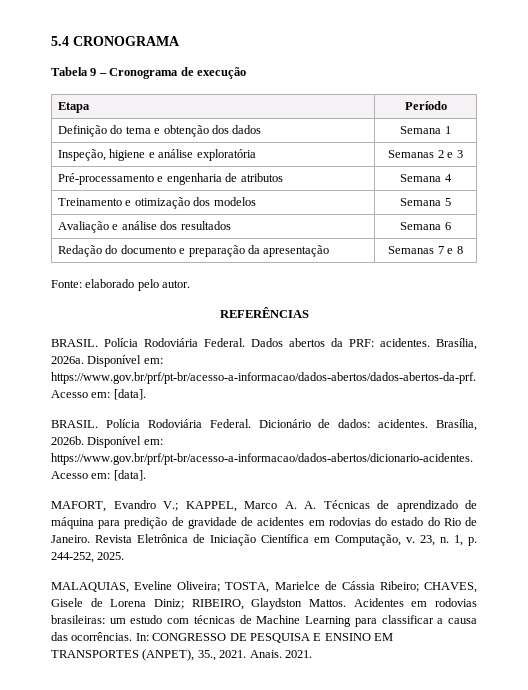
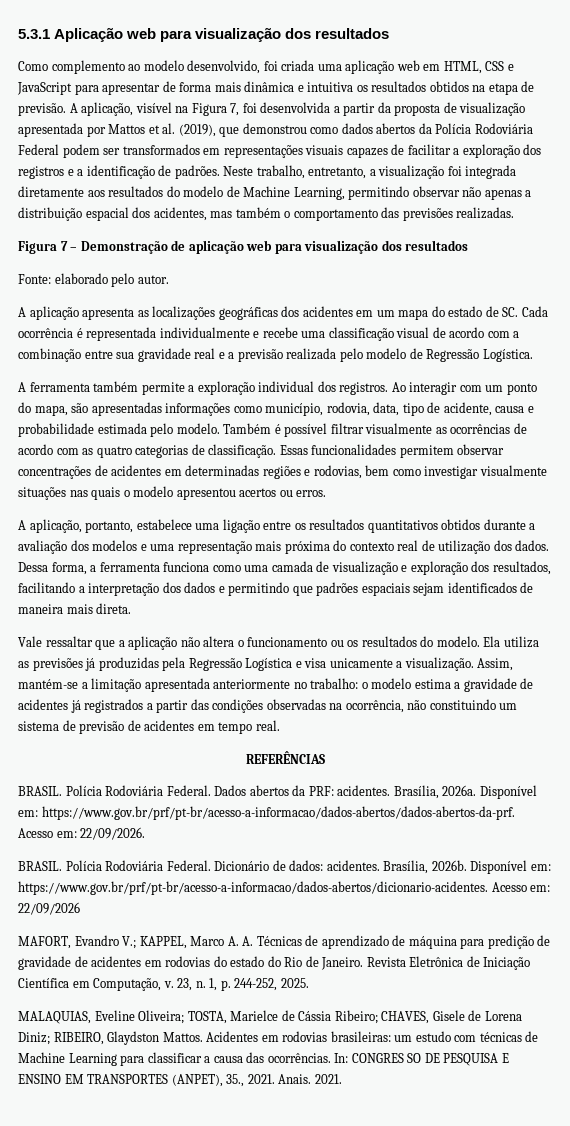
- 5.4 CRONOGRAMA
- Tabela 9 – Cronograma de execução
- Etapa | Período
- Definição do tema e obtenção dos dados | Semana 1
- Inspeção, higiene e análise exploratória | Semanas 2 e 3
- Pré-processamento e engenharia de atributos | Semana 4
- Treinamento e otimização dos modelos | Semana 5
- Avaliação e análise dos resultados | Semana 6
- Redação do documento e preparação da apresentação | Semanas 7 e 8
+ 5.3.1 Aplicação web para visualização dos resultados
+ Como complemento ao modelo desenvolvido, foi criada uma aplicação web em HTML, CSS e JavaScript para apresentar de forma mais dinâmica e intuitiva os resultados obtidos na etapa de previsão. A aplicação, visível na Figura 7, foi desenvolvida a partir da proposta de visualização apresentada por Mattos et al. (2019), que demonstrou como dados abertos da Polícia Rodoviária Federal podem ser transformados em representações visuais capazes de facilitar a exploração dos registros e a identificação de padrões. Neste trabalho, entretanto, a visualização foi integrada diretamente aos resultados do modelo de Machine Learning, permitindo observar não apenas a distribuição espacial dos acidentes, mas também o comportamento das previsões realizadas.
+ Figura 7 – Demonstração de aplicação web para visualização dos resultados
  Fonte: elaborado pelo autor.
+ A aplicação apresenta as localizações geográficas dos acidentes em um mapa do estado de SC. Cada ocorrência é representada individualmente e recebe uma classificação visual de acordo com a combinação entre sua gravidade real e a previsão realizada pelo modelo de Regressão Logística.
+ A ferramenta também permite a exploração individual dos registros. Ao interagir com um ponto do mapa, são apresentadas informações como município, rodovia, data, tipo de acidente, causa e probabilidade estimada pelo modelo. Também é possível filtrar visualmente as ocorrências de acordo com as quatro categorias de classificação. Essas funcionalidades permitem observar concentrações de acidentes em determinadas regiões e rodovias, bem como investigar visualmente situações nas quais o modelo apresentou acertos ou erros.
+ A aplicação, portanto, estabelece uma ligação entre os resultados quantitativos obtidos durante a avaliação dos modelos e uma representação mais próxima do contexto real de utilização dos dados. Dessa forma, a ferramenta funciona como uma camada de visualização e exploração dos resultados, facilitando a interpretação dos dados e permitindo que padrões espaciais sejam identificados de maneira mais direta.
+ Vale ressaltar que a aplicação não altera o funcionamento ou os resultados do modelo. Ela utiliza as previsões já produzidas pela Regressão Logística e visa unicamente a visualização. Assim, mantém-se a limitação apresentada anteriormente no trabalho: o modelo estima a gravidade de acidentes já registrados a partir das condições observadas na ocorrência, não constituindo um sistema de previsão de acidentes em tempo real.
- Disponível em: https://www.gov.br/prf/pt-br/acesso-a-informacao/dados-abertos/dados-abertos-da-prf. Acesso em: [data].
+ Disponível em: https://www.gov.br/prf/pt-br/acesso-a-informacao/dados-abertos/dados-abertos-da-prf. Acesso em: 22/09/2026.
- Disponível em: https://www.gov.br/prf/pt-br/acesso-a-informacao/dados-abertos/dicionario-acidentes. Acesso em: [data].
+ Disponível em: https://www.gov.br/prf/pt-br/acesso-a-informacao/dados-abertos/dicionario-acidentes. Acesso em: 22/09/2026
- In: CONGRESSO DE PESQUISA E ENSINO EM TRANSPORTES (ANPET), 35., 2021.
+ In: CONGRES SO DE PESQUISA E ENSINO EM TRANSPORTES (ANPET), 35., 2021.

